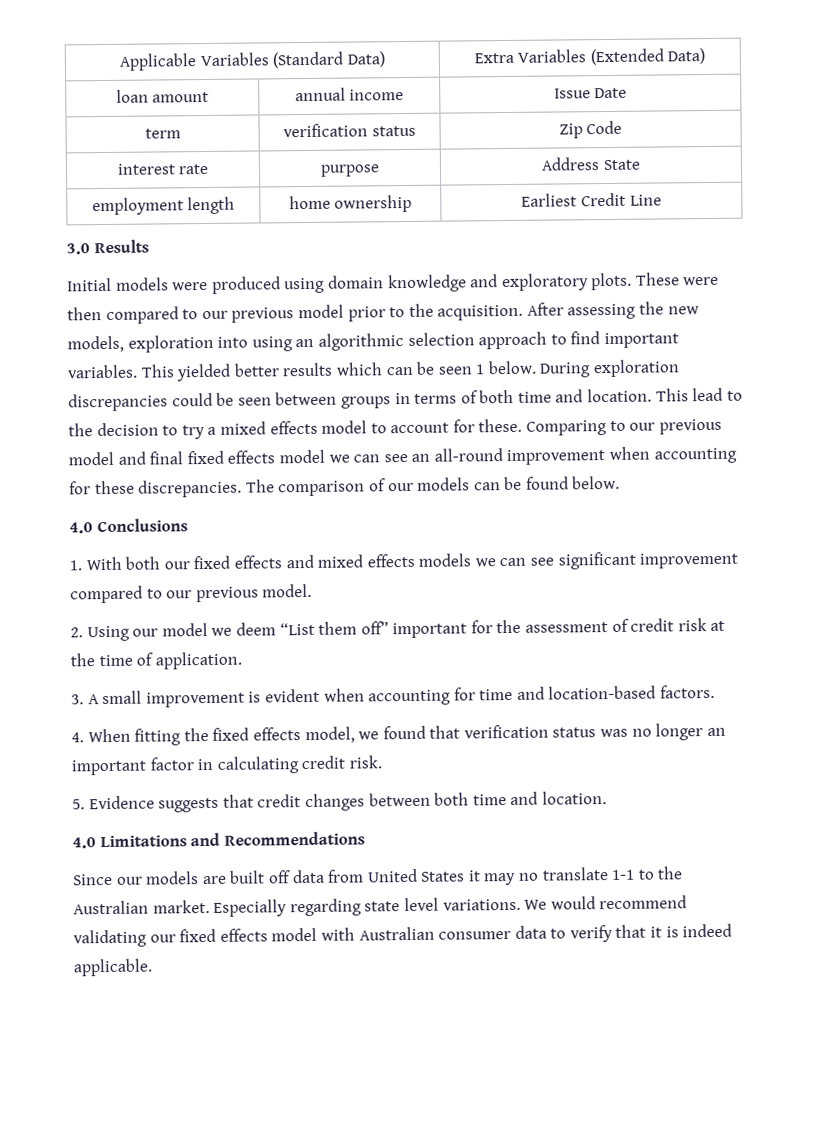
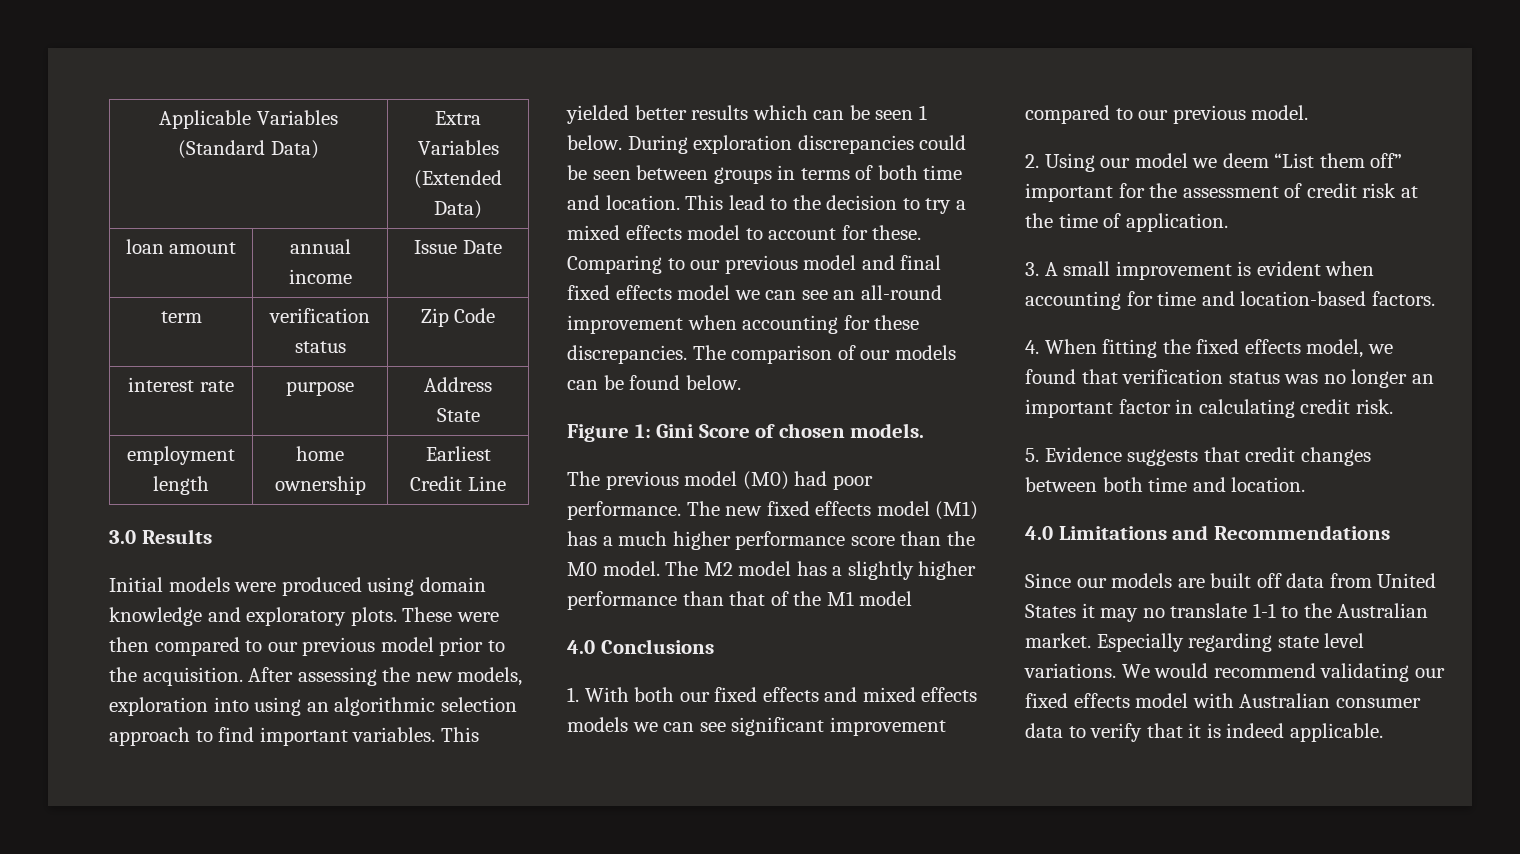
+ Figure 1: Gini Score of chosen models.
+ The previous model (M0) had poor performance. The new fixed effects model (M1) has a much higher performance score than the M0 model. The M2 model has a slightly higher performance than that of the M1 model

